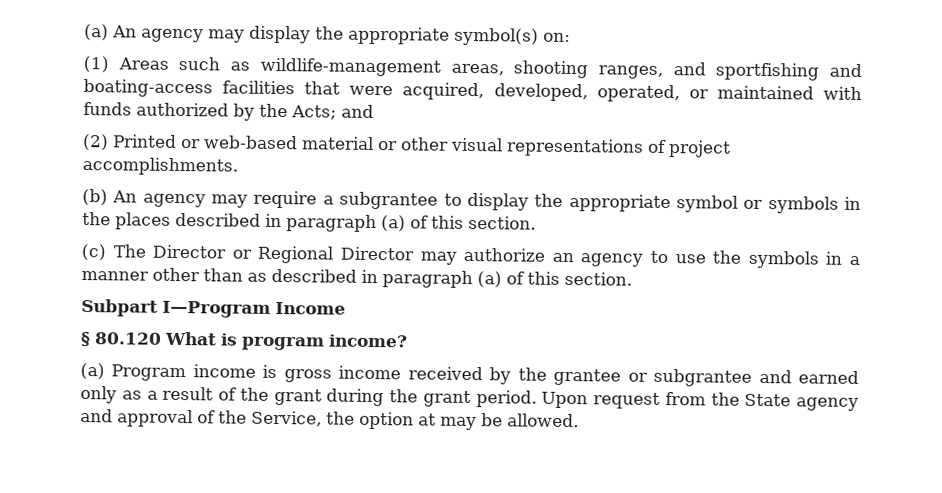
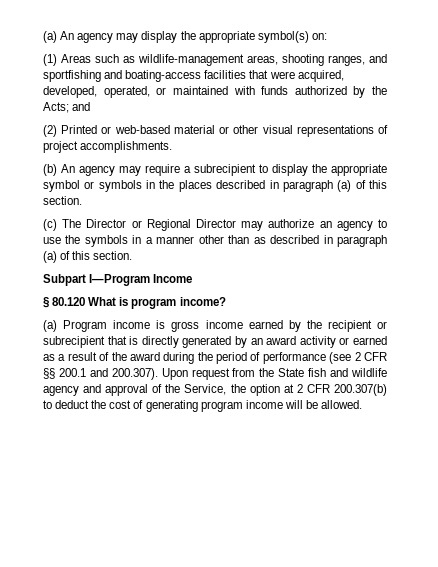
- (b) An agency may require a subgrantee to display the appropriate symbol or symbols in the places described in paragraph (a) of this section.
+ (b) An agency may require a subrecipient to display the appropriate symbol or symbols in the places described in paragraph (a) of this section.
- (a) Program income is gross income received by the grantee or subgrantee and earned only as a result of the grant during the grant period. Upon request from the State agency and approval of the Service, the option at may be allowed.
+ (a) Program income is gross income earned by the recipient or subrecipient that is directly generated by an award activity or earned as a result of the award during the period of performance (see 2 CFR §§ 200.1 and 200.307). Upon request from the State fish and wildlife agency and approval of the Service, the option at 2 CFR 200.307(b) to deduct the cost of generating program income will be allowed.

